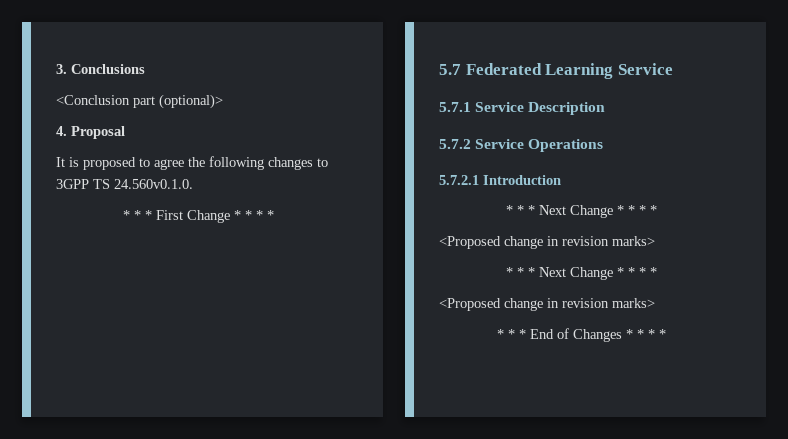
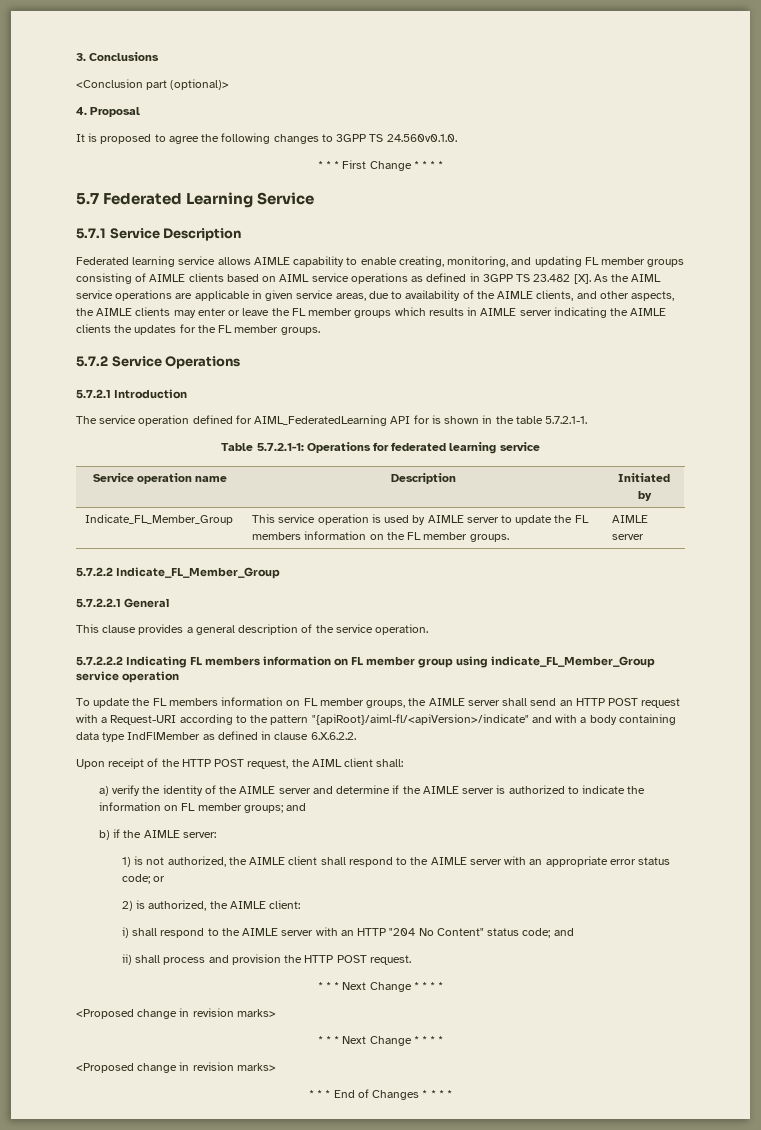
+ Federated learning service allows AIMLE capability to enable creating, monitoring, and updating FL member groups consisting of AIMLE clients based on AIML service operations as defined in 3GPP TS 23.482 [X]. As the AIML service operations are applicable in given service areas, due to availability of the AIMLE clients, and other aspects, the AIMLE clients may enter or leave the FL member groups which results in AIMLE server indicating the AIMLE clients the updates for the FL member groups.
+ The service operation defined for AIML_FederatedLearning API for is shown in the table 5.7.2.1-1.
+ Table 5.7.2.1-1: Operations for federated learning service
+ Service operation name | Description | Initiated by
+ Indicate_FL_Member_Group | This service operation is used by AIMLE server to update the FL members information on the FL member groups. | AIMLE server
+ 5.7.2.2 Indicate_FL_Member_Group
+ 5.7.2.2.1 General
+ This clause provides a general description of the service operation.
+ 5.7.2.2.2 Indicating FL members information on FL member group using indicate_FL_Member_Group service operation
+ To update the FL members information on FL member groups, the AIMLE server shall send an HTTP POST request with a Request-URI according to the pattern "{apiRoot}/aiml-fl/<apiVersion>/indicate" and with a body containing data type IndFlMember as defined in clause 6.X.6.2.2.
+ Upon receipt of the HTTP POST request, the AIML client shall:
+ a) verify the identity of the AIMLE server and determine if the AIMLE server is authorized to indicate the information on FL member groups; and
+ b) if the AIMLE server:
+ 1) is not authorized, the AIMLE client shall respond to the AIMLE server with an appropriate error status code; or
+ 2) is authorized, the AIMLE client:
+ i) shall respond to the AIMLE server with an HTTP "204 No Content" status code; and
+ ii) shall process and provision the HTTP POST request.

